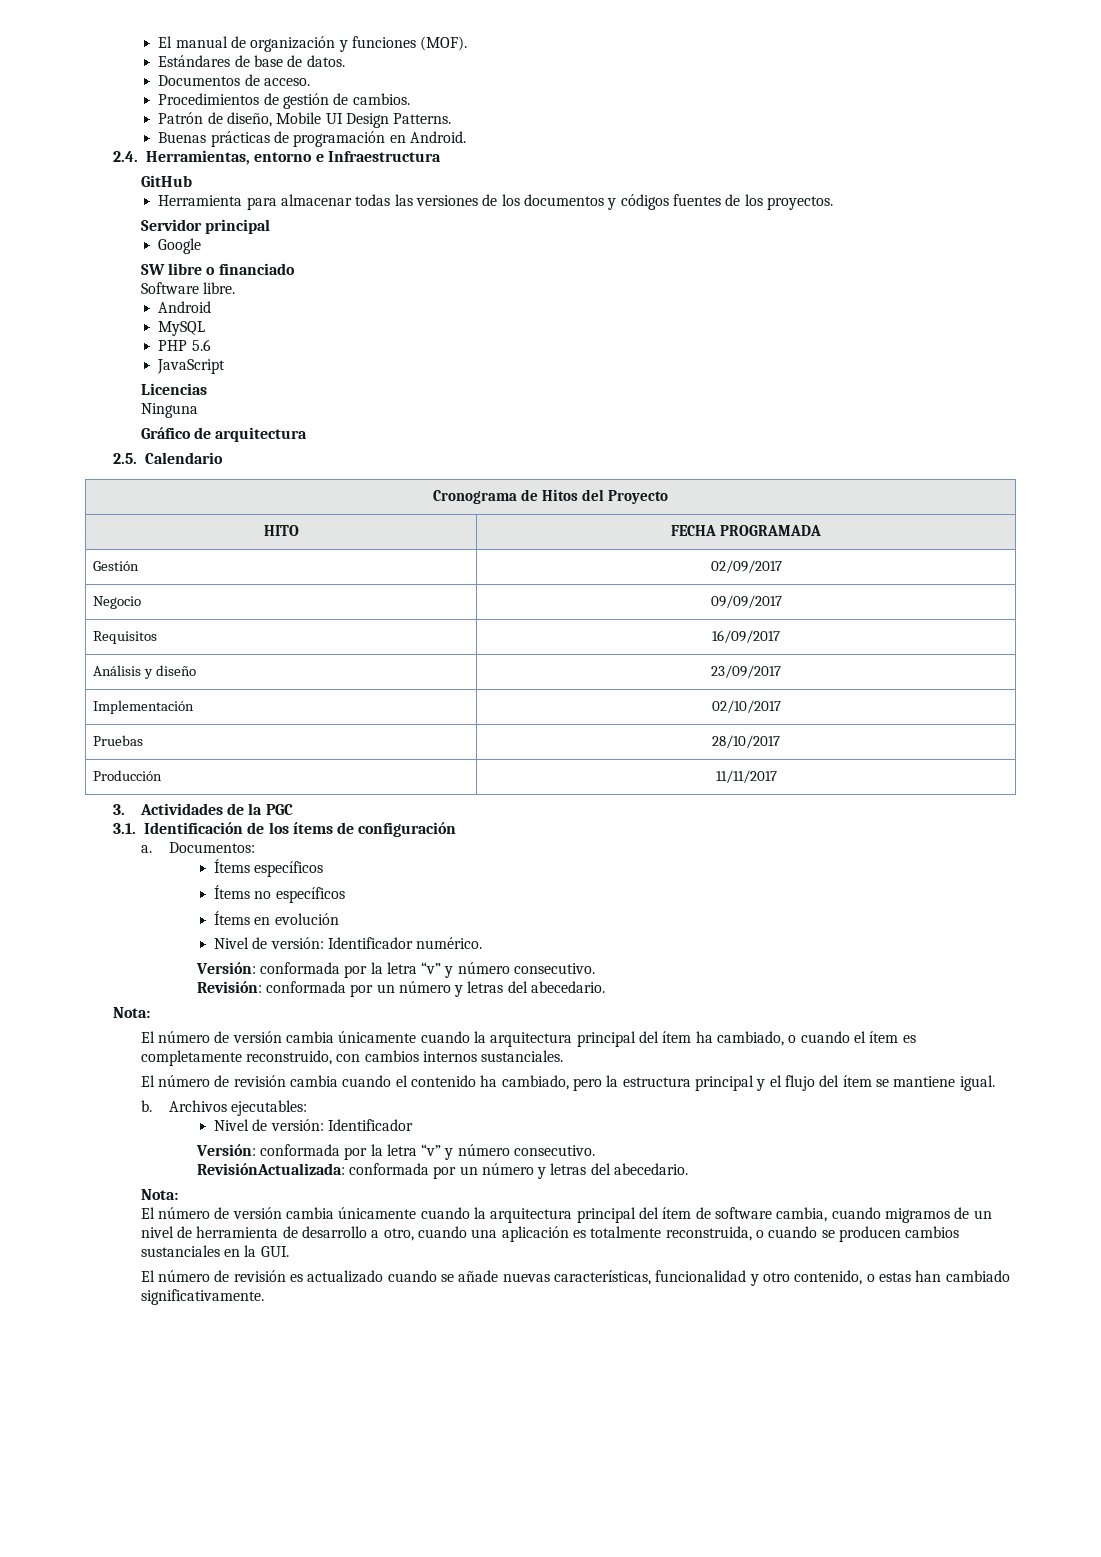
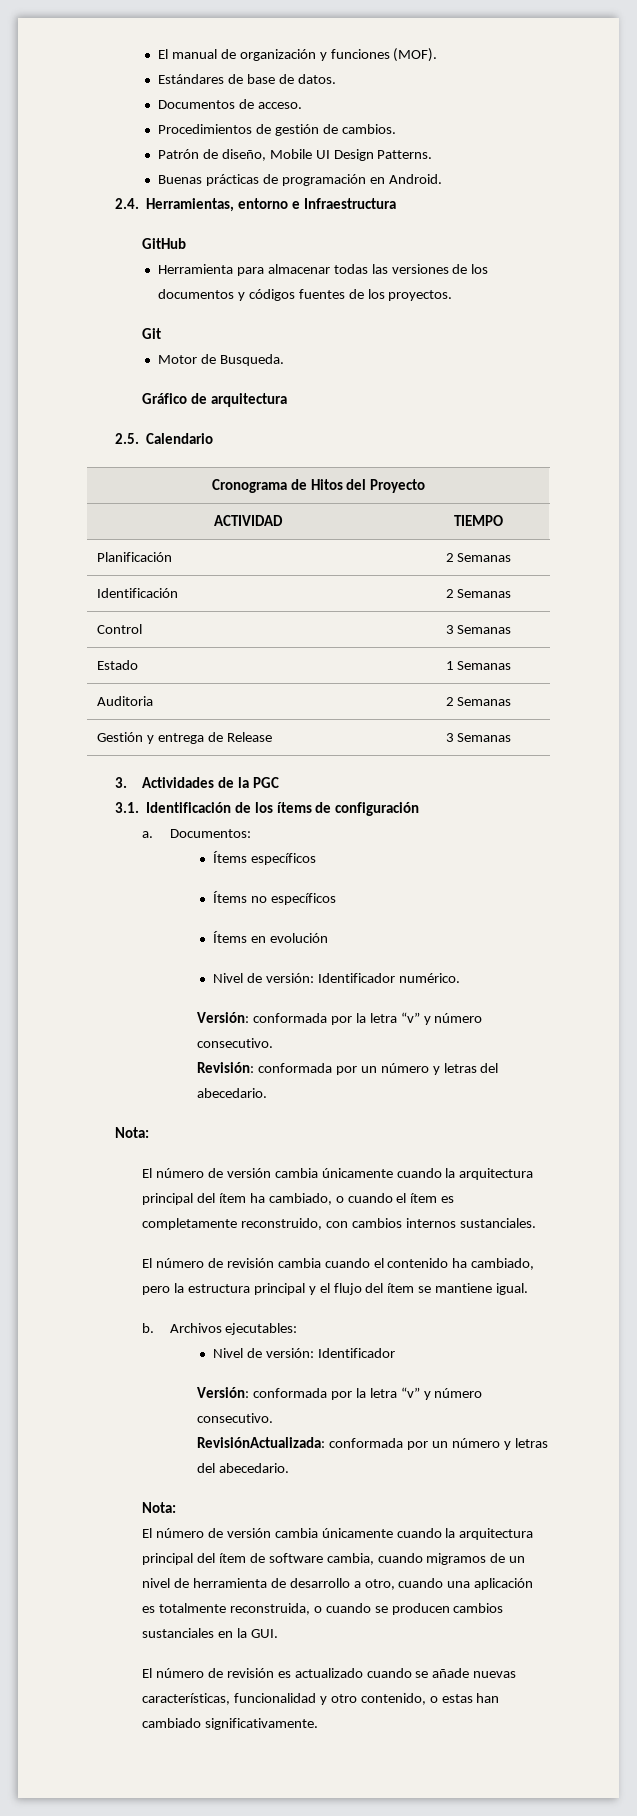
- Servidor principal
- Google
- SW libre o financiado
- Software libre.
- Android
- MySQL
- PHP 5.6
- JavaScript
- Licencias
- Ninguna
+ Git
+ Motor de Busqueda.
- HITO | FECHA PROGRAMADA
- Gestión | 02/09/2017
- Negocio | 09/09/2017
- Requisitos | 16/09/2017
- Análisis y diseño | 23/09/2017
- Implementación | 02/10/2017
- Pruebas | 28/10/2017
- Producción | 11/11/2017
+ ACTIVIDAD | TIEMPO
+ Planificación | 2 Semanas
+ Identificación | 2 Semanas
+ Control | 3 Semanas
+ Estado | 1 Semanas
+ Auditoria | 2 Semanas
+ Gestión y entrega de Release | 3 Semanas

